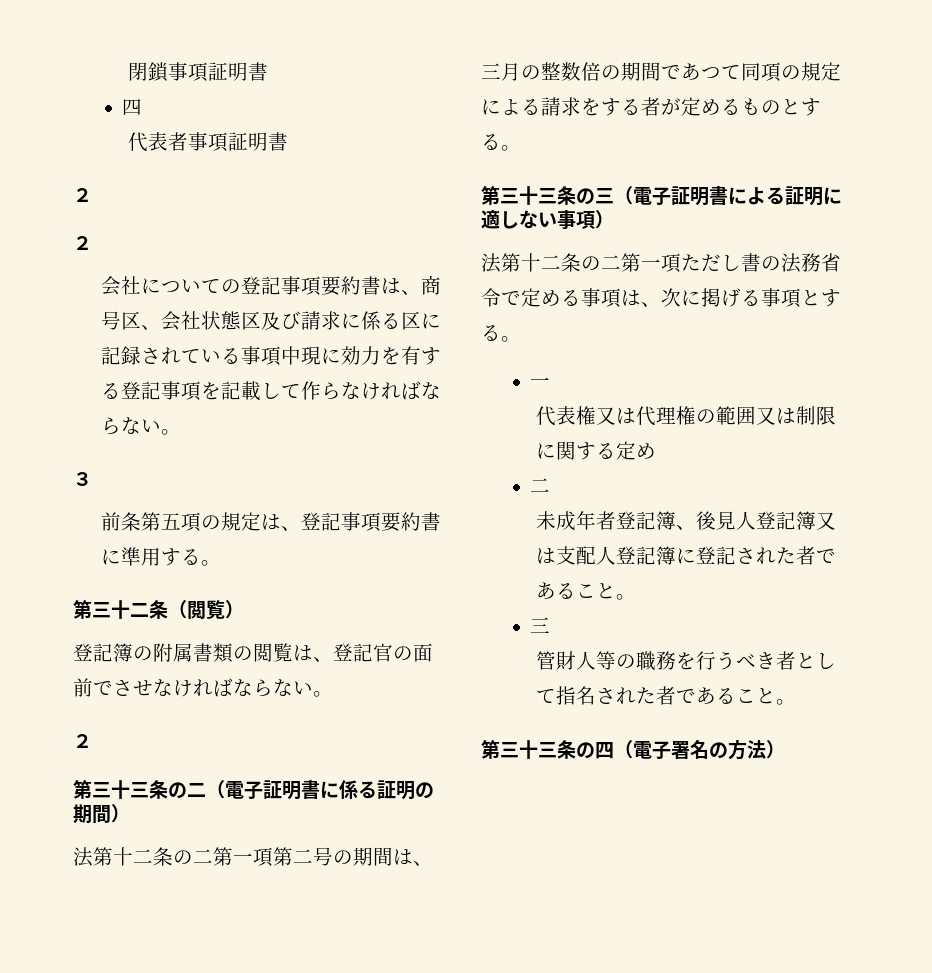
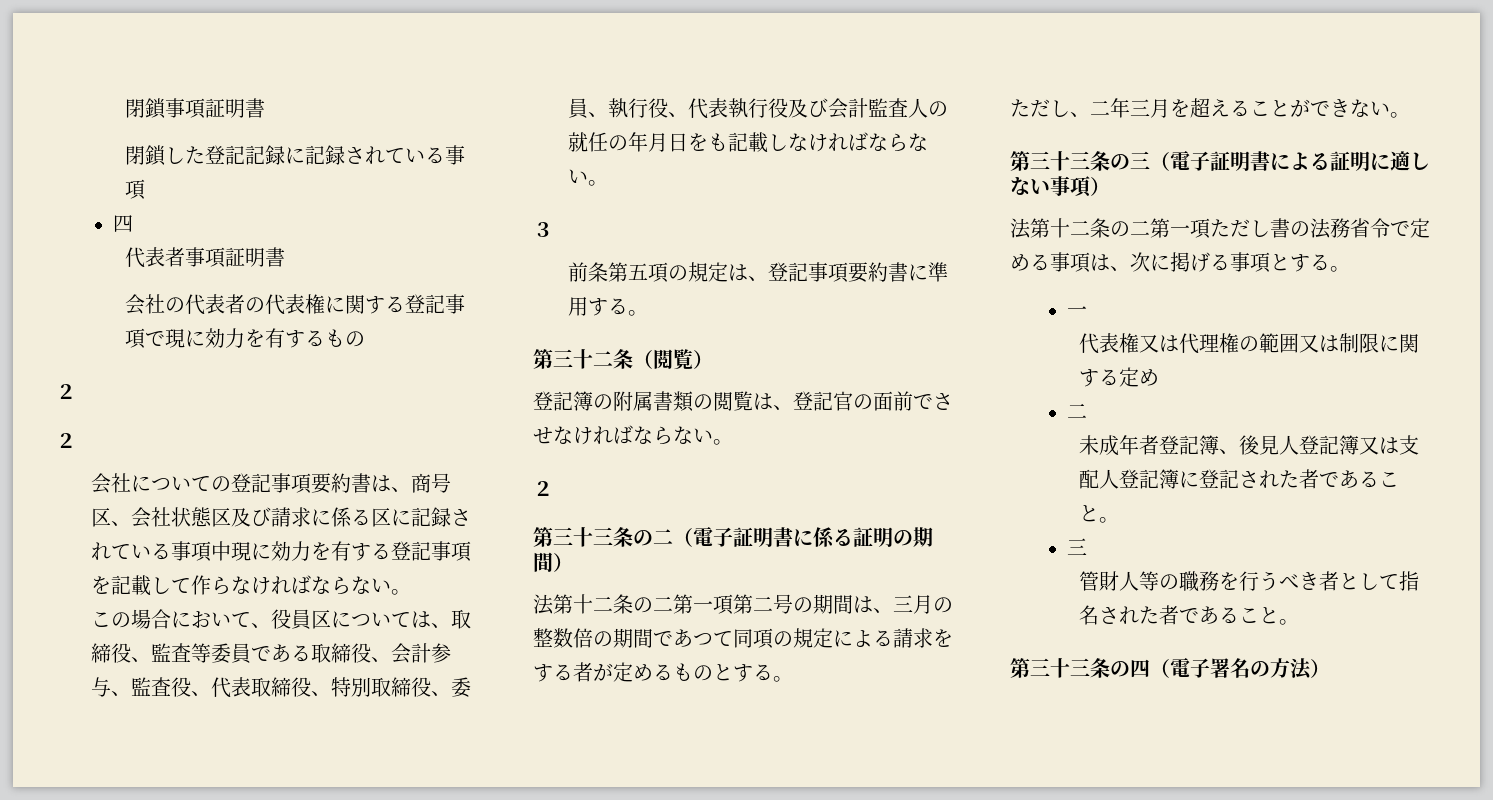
+ 閉鎖した登記記録に記録されている事項
+ 会社の代表者の代表権に関する登記事項で現に効力を有するもの
+ この場合において、役員区については、取締役、監査等委員である取締役、会計参与、監査役、代表取締役、特別取締役、委員、執行役、代表執行役及び会計監査人の就任の年月日をも記載しなければならない。
+ ただし、二年三月を超えることができない。

